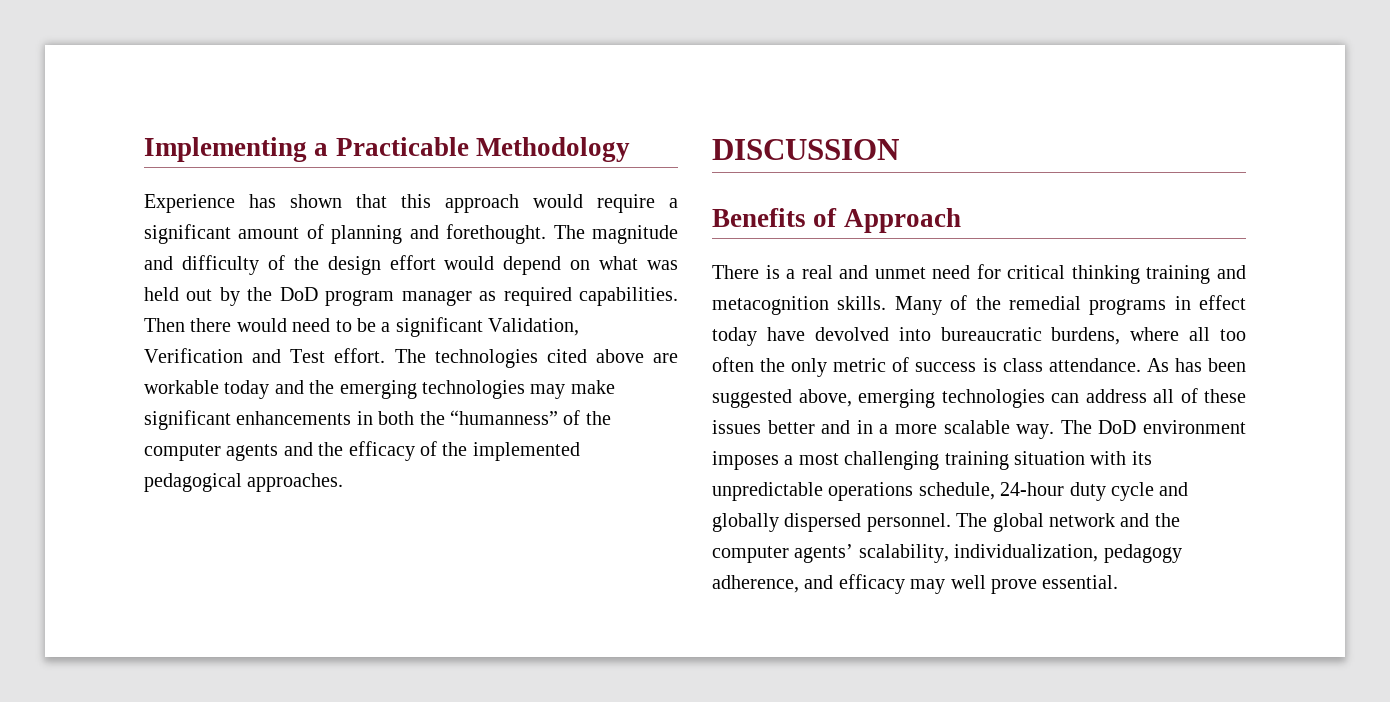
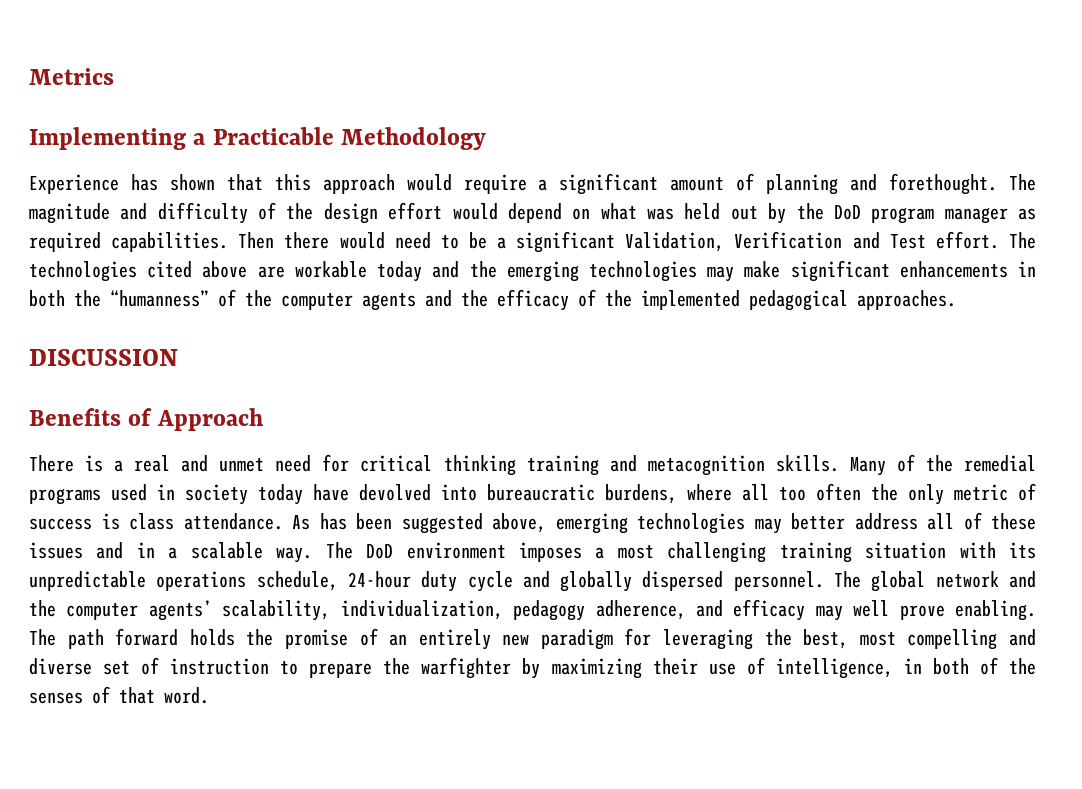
+ Metrics
- Many of the remedial programs in effect today have devolved into bureaucratic burdens, where all too often the only metric of success is class attendance.
+ Many of the remedial programs used in society today have devolved into bureaucratic burdens, where all too often the only metric of success is class attendance.
- As has been suggested above, emerging technologies can address all of these issues better and in a more scalable way.
+ As has been suggested above, emerging technologies may better address all of these issues and in a scalable way.
- The global network and the computer agents’ scalability, individualization, pedagogy adherence, and efficacy may well prove essential.
+ The global network and the computer agents’ scalability, individualization, pedagogy adherence, and efficacy may well prove enabling. The path forward holds the promise of an entirely new paradigm for leveraging the best, most compelling and diverse set of instruction to prepare the warfighter by maximizing their use of intelligence, in both of the senses of that word.

